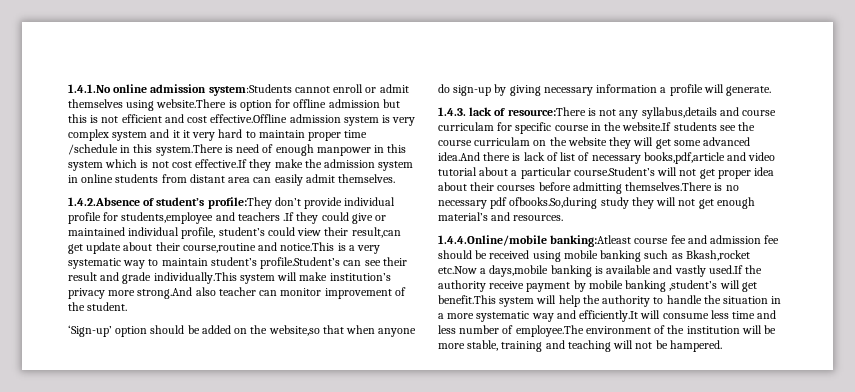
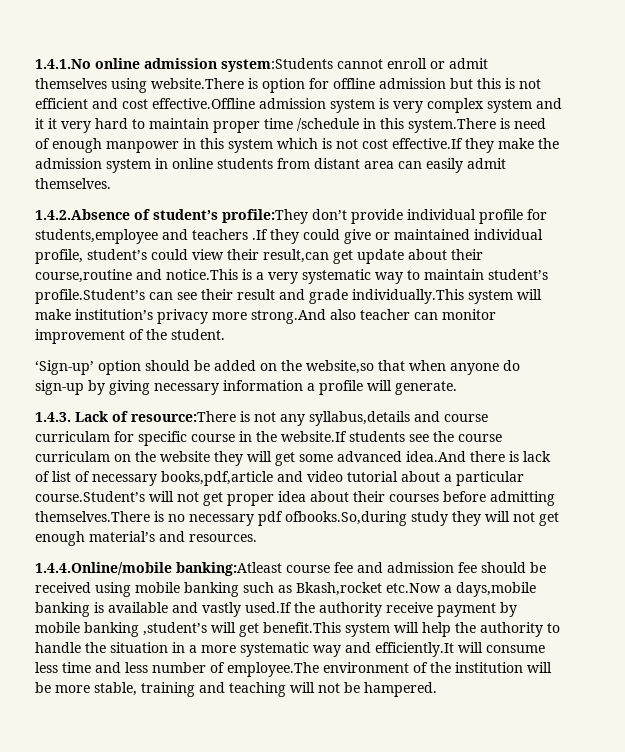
- 1.4.3. lack of resource:There is not any syllabus,details and course curriculam for specific course in the website.If students see the course curriculam on the website they will get some advanced idea.And there is lack of list of necessary books,pdf,article and video tutorial about a particular course.Student’s will not get proper idea about their courses before admitting themselves.There is no necessary pdf ofbooks.So,during study they will not get enough material’s and resources.
+ 1.4.3. Lack of resource:There is not any syllabus,details and course curriculam for specific course in the website.If students see the course curriculam on the website they will get some advanced idea.And there is lack of list of necessary books,pdf,article and video tutorial about a particular course.Student’s will not get proper idea about their courses before admitting themselves.There is no necessary pdf ofbooks.So,during study they will not get enough material’s and resources.

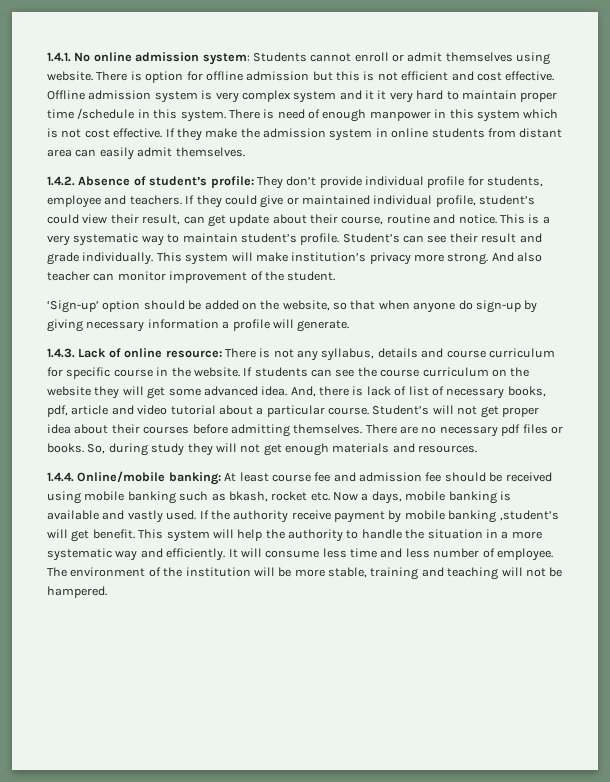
- 1.4.1.No online admission system:Students cannot enroll or admit themselves using website.There is option for offline admission but this is not efficient and cost effective.Offline admission system is very complex system and it it very hard to maintain proper time /schedule in this system.There is need of enough manpower in this system which is not cost effective.If they make the admission system in online students from distant area can easily admit themselves.
+ 1.4.1. No online admission system: Students cannot enroll or admit themselves using website. There is option for offline admission but this is not efficient and cost effective. Offline admission system is very complex system and it it very hard to maintain proper time /schedule in this system. There is need of enough manpower in this system which is not cost effective. If they make the admission system in online students from distant area can easily admit themselves.
- 1.4.2.Absence of student’s profile:They don’t provide individual profile for students,employee and teachers .If they could give or maintained individual profile, student’s could view their result,can get update about their course,routine and notice.This is a very systematic way to maintain student’s profile.Student’s can see their result and grade individually.This system will make institution’s privacy more strong.And also teacher can monitor improvement of the student.
+ 1.4.2. Absence of student’s profile: They don’t provide individual profile for students, employee and teachers. If they could give or maintained individual profile, student’s could view their result, can get update about their course, routine and notice. This is a very systematic way to maintain student’s profile. Student’s can see their result and grade individually. This system will make institution’s privacy more strong. And also teacher can monitor improvement of the student.
- ‘Sign-up’ option should be added on the website,so that when anyone do sign-up by giving necessary information a profile will generate.
+ ‘Sign-up’ option should be added on the website, so that when anyone do sign-up by giving necessary information a profile will generate.
- 1.4.3. Lack of resource:There is not any syllabus,details and course curriculam for specific course in the website.If students see the course curriculam on the website they will get some advanced idea.And there is lack of list of necessary books,pdf,article and video tutorial about a particular course.Student’s will not get proper idea about their courses before admitting themselves.There is no necessary pdf ofbooks.So,during study they will not get enough material’s and resources.
+ 1.4.3. Lack of online resource: There is not any syllabus, details and course curriculum for specific course in the website. If students can see the course curriculum on the website they will get some advanced idea. And, there is lack of list of necessary books, pdf, article and video tutorial about a particular course. Student’s will not get proper idea about their courses before admitting themselves. There are no necessary pdf files or books. So, during study they will not get enough materials and resources.
- 1.4.4.Online/mobile banking:Atleast course fee and admission fee should be received using mobile banking such as Bkash,rocket etc.Now a days,mobile banking is available and vastly used.If the authority receive payment by mobile banking ,student’s will get benefit.This system will help the authority to handle the situation in a more systematic way and efficiently.It will consume less time and less number of employee.The environment of the institution will be more stable, training and teaching will not be hampered.
+ 1.4.4. Online/mobile banking: At least course fee and admission fee should be received using mobile banking such as bkash, rocket etc. Now a days, mobile banking is available and vastly used. If the authority receive payment by mobile banking ,student’s will get benefit. This system will help the authority to handle the situation in a more systematic way and efficiently. It will consume less time and less number of employee. The environment of the institution will be more stable, training and teaching will not be hampered.

